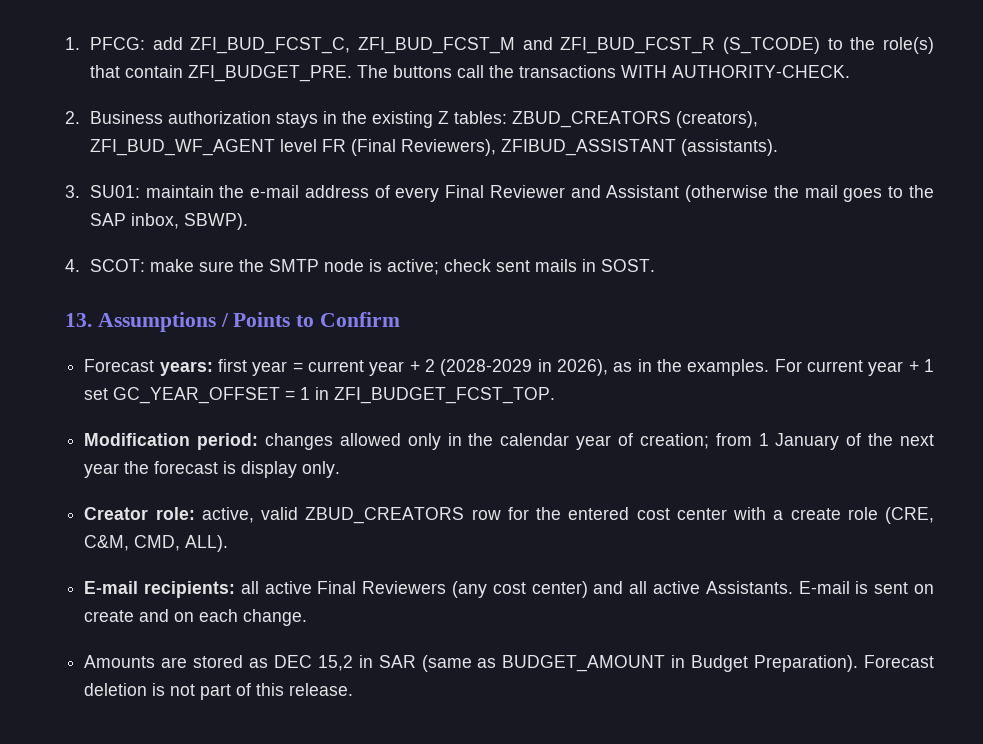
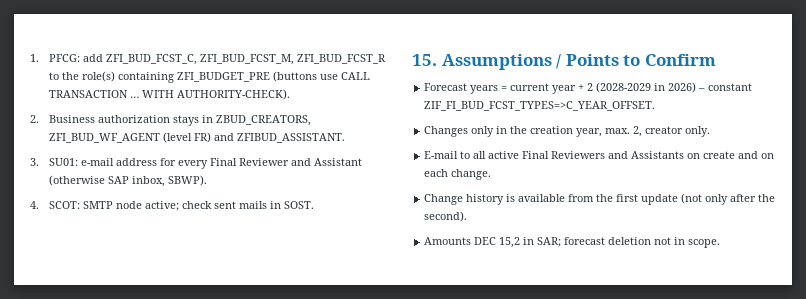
- 1. PFCG: add ZFI_BUD_FCST_C, ZFI_BUD_FCST_M and ZFI_BUD_FCST_R (S_TCODE) to the role(s) that contain ZFI_BUDGET_PRE. The buttons call the transactions WITH AUTHORITY-CHECK.
+ 1. PFCG: add ZFI_BUD_FCST_C, ZFI_BUD_FCST_M, ZFI_BUD_FCST_R to the role(s) containing ZFI_BUDGET_PRE (buttons use CALL TRANSACTION … WITH AUTHORITY-CHECK).
- 2. Business authorization stays in the existing Z tables: ZBUD_CREATORS (creators), ZFI_BUD_WF_AGENT level FR (Final Reviewers), ZFIBUD_ASSISTANT (assistants).
+ 2. Business authorization stays in ZBUD_CREATORS, ZFI_BUD_WF_AGENT (level FR) and ZFIBUD_ASSISTANT.
- 3. SU01: maintain the e-mail address of every Final Reviewer and Assistant (otherwise the mail goes to the SAP inbox, SBWP).
+ 3. SU01: e-mail address for every Final Reviewer and Assistant (otherwise SAP inbox, SBWP).
- 4. SCOT: make sure the SMTP node is active; check sent mails in SOST.
+ 4. SCOT: SMTP node active; check sent mails in SOST.
- 13. Assumptions / Points to Confirm
+ 15. Assumptions / Points to Confirm
- Forecast years: first year = current year + 2 (2028-2029 in 2026), as in the examples. For current year + 1 set GC_YEAR_OFFSET = 1 in ZFI_BUDGET_FCST_TOP.
- Modification period: changes allowed only in the calendar year of creation; from 1 January of the next year the forecast is display only.
- Creator role: active, valid ZBUD_CREATORS row for the entered cost center with a create role (CRE, C&M, CMD, ALL).
- E-mail recipients: all active Final Reviewers (any cost center) and all active Assistants. E-mail is sent on create and on each change.
+ Forecast years = current year + 2 (2028-2029 in 2026) – constant ZIF_FI_BUD_FCST_TYPES=>C_YEAR_OFFSET.
+ Changes only in the creation year, max. 2, creator only.
+ E-mail to all active Final Reviewers and Assistants on create and on each change.
- Amounts are stored as DEC 15,2 in SAR (same as BUDGET_AMOUNT in Budget Preparation). Forecast deletion is not part of this release.
+ Change history is available from the first update (not only after the second).
+ Amounts DEC 15,2 in SAR; forecast deletion not in scope.

